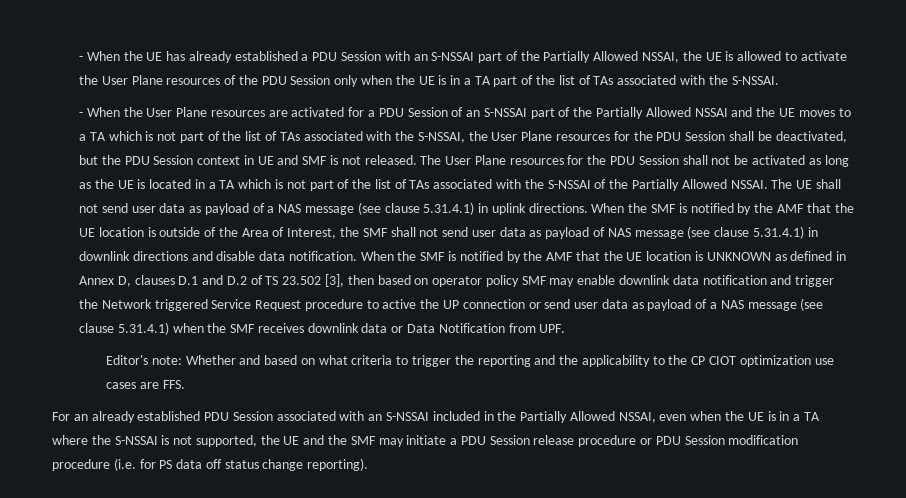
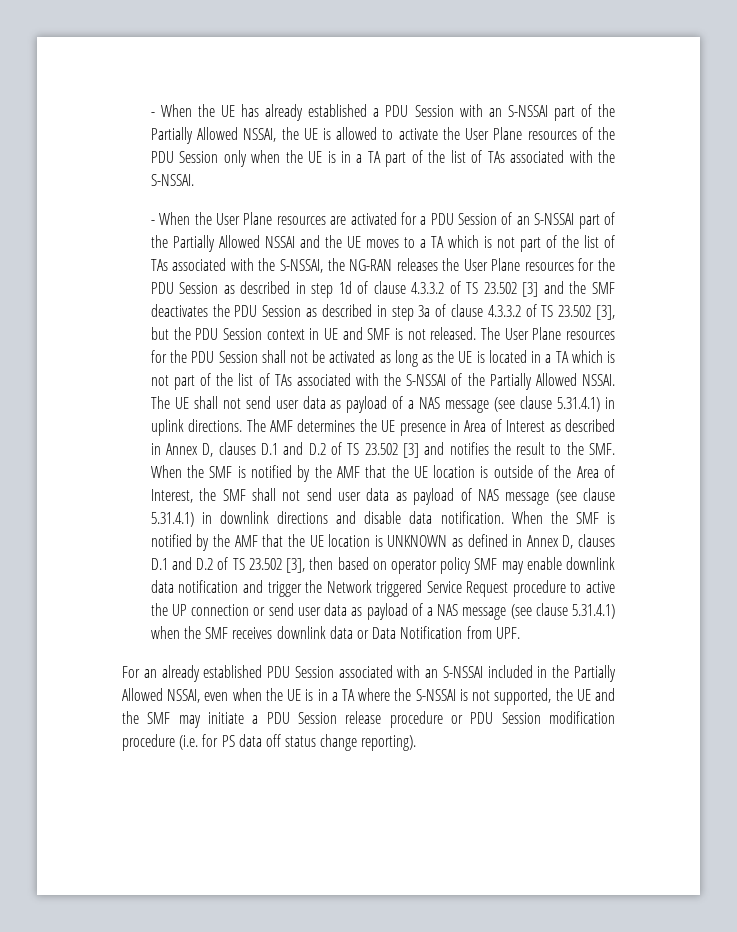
- - When the User Plane resources are activated for a PDU Session of an S-NSSAI part of the Partially Allowed NSSAI and the UE moves to a TA which is not part of the list of TAs associated with the S-NSSAI, the User Plane resources for the PDU Session shall be deactivated, but the PDU Session context in UE and SMF is not released.
+ - When the User Plane resources are activated for a PDU Session of an S-NSSAI part of the Partially Allowed NSSAI and the UE moves to a TA which is not part of the list of TAs associated with the S-NSSAI, the NG-RAN releases the User Plane resources for the PDU Session as described in step 1d of clause 4.3.3.2 of TS 23.502 [3] and the SMF deactivates the PDU Session as described in step 3a of clause 4.3.3.2 of TS 23.502 [3], but the PDU Session context in UE and SMF is not released.
- When the SMF is notified by the AMF that the UE location is outside of the Area of Interest, the SMF shall not send user data as payload of NAS message (see clause 5.31.4.1) in downlink directions and disable data notification.
+ The AMF determines the UE presence in Area of Interest as described in Annex D, clauses D.1 and D.2 of TS 23.502 [3] and notifies the result to the SMF. When the SMF is notified by the AMF that the UE location is outside of the Area of Interest, the SMF shall not send user data as payload of NAS message (see clause 5.31.4.1) in downlink directions and disable data notification.
- Editor's note: Whether and based on what criteria to trigger the reporting and the applicability to the CP CIOT optimization use cases are FFS.

